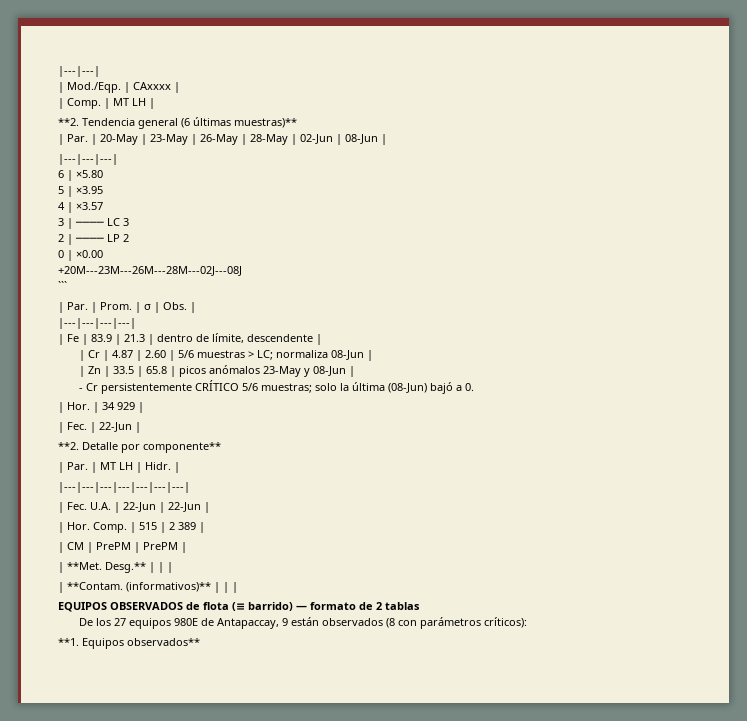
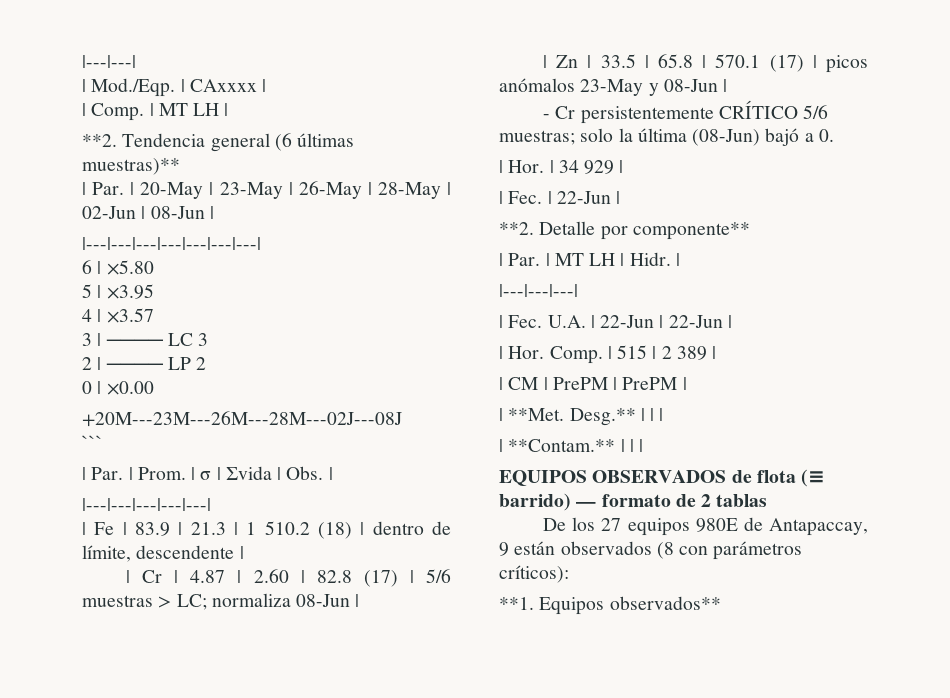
- |---|---|---|
+ |---|---|---|---|---|---|---|
- | σ | Obs. |
+ | σ | Σvida | Obs. |
- |---|---|---|---|
+ |---|---|---|---|---|
- | Fe | 83.9 | 21.3 | dentro de límite, descendente |
+ | Fe | 83.9 | 21.3 | 1 510.2 (18) | dentro de límite, descendente |
- | Cr | 4.87 | 2.60 | 5/6 muestras > LC; normaliza 08-Jun |
+ | Cr | 4.87 | 2.60 | 82.8 (17) | 5/6 muestras > LC; normaliza 08-Jun |
- | Zn | 33.5 | 65.8 | picos anómalos 23-May y 08-Jun |
+ | Zn | 33.5 | 65.8 | 570.1 (17) | picos anómalos 23-May y 08-Jun |
- |---|---|---|---|---|---|---|
+ |---|---|---|
- | **Contam. (informativos)** | | |
+ | **Contam.** | | |

